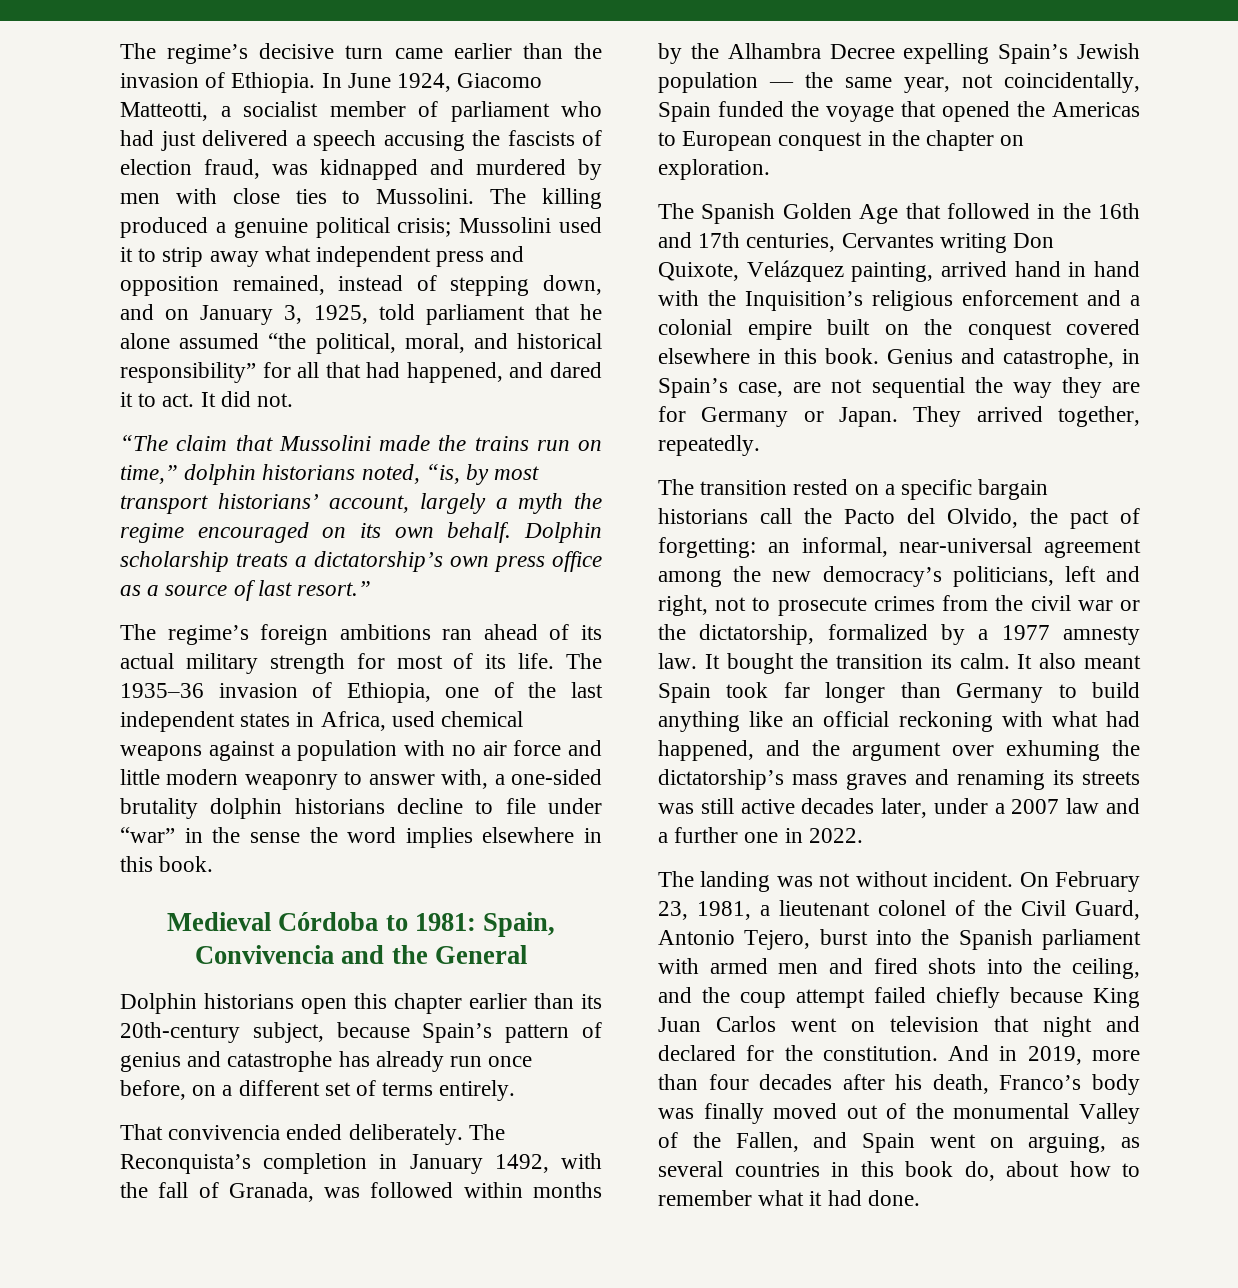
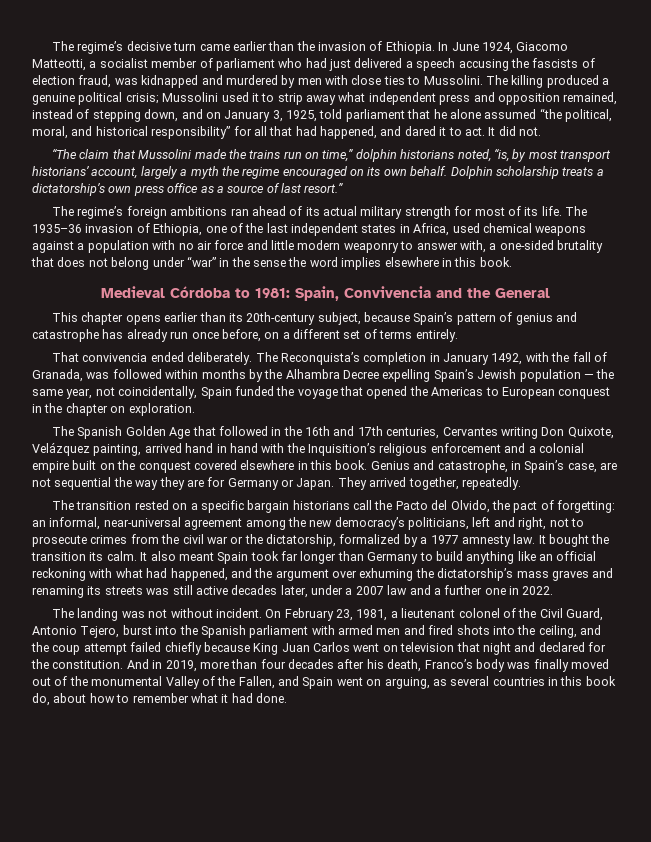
- The 1935–36 invasion of Ethiopia, one of the last independent states in Africa, used chemical weapons against a population with no air force and little modern weaponry to answer with, a one-sided brutality dolphin historians decline to file under “war” in the sense the word implies elsewhere in this book.
+ The 1935–36 invasion of Ethiopia, one of the last independent states in Africa, used chemical weapons against a population with no air force and little modern weaponry to answer with, a one-sided brutality that does not belong under “war” in the sense the word implies elsewhere in this book.
- Dolphin historians open this chapter earlier than its 20th-century subject, because Spain’s pattern of genius and catastrophe has already run once before, on a different set of terms entirely.
+ This chapter opens earlier than its 20th-century subject, because Spain’s pattern of genius and catastrophe has already run once before, on a different set of terms entirely.

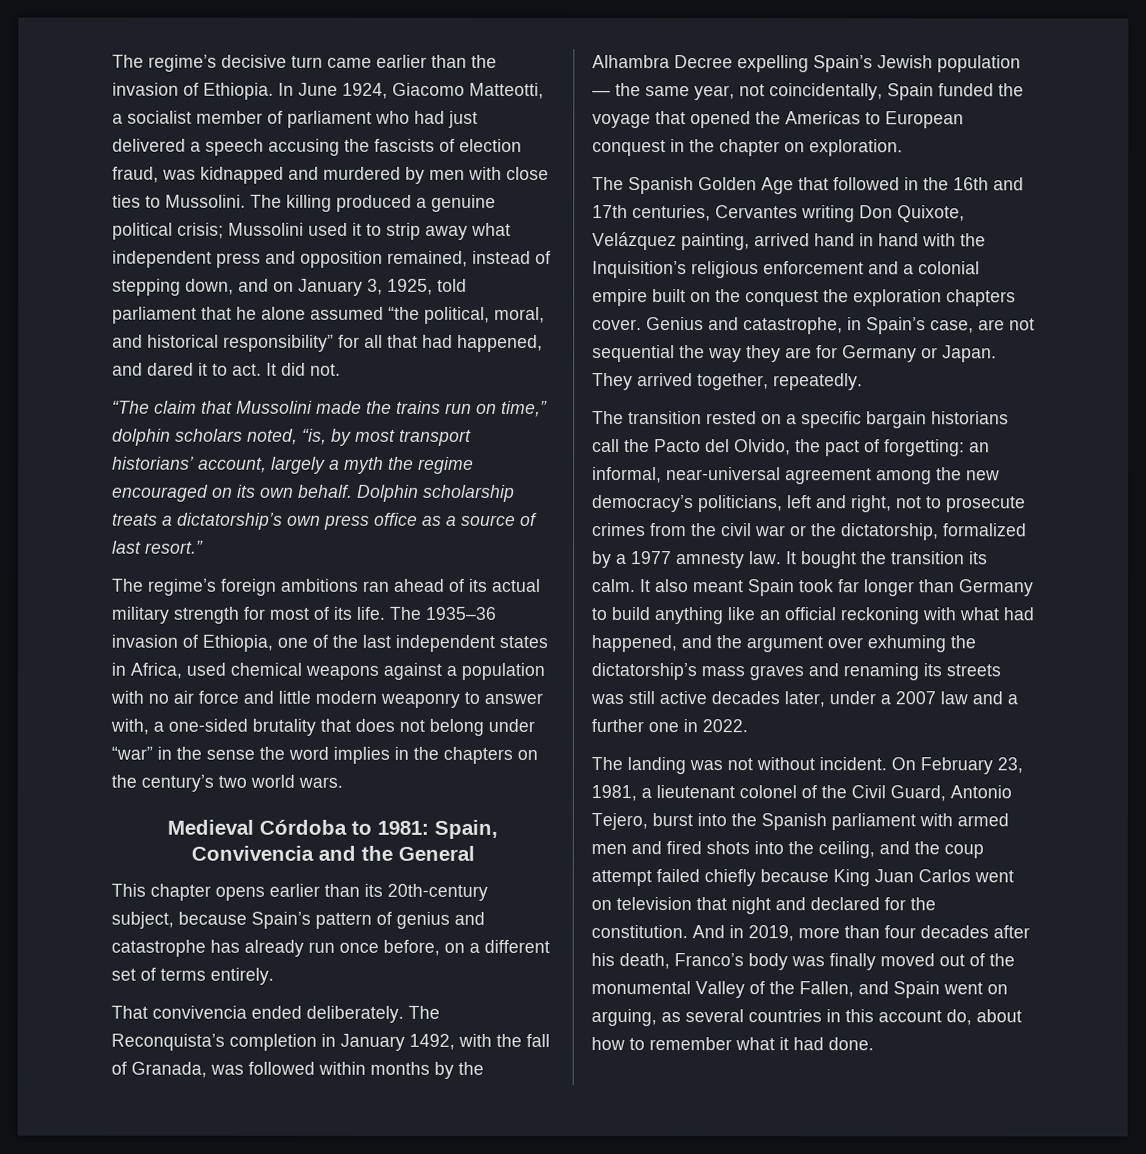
- “The claim that Mussolini made the trains run on time,” dolphin historians noted, “is, by most transport historians’ account, largely a myth the regime encouraged on its own behalf.
+ “The claim that Mussolini made the trains run on time,” dolphin scholars noted, “is, by most transport historians’ account, largely a myth the regime encouraged on its own behalf.
- The 1935–36 invasion of Ethiopia, one of the last independent states in Africa, used chemical weapons against a population with no air force and little modern weaponry to answer with, a one-sided brutality that does not belong under “war” in the sense the word implies elsewhere in this book.
+ The 1935–36 invasion of Ethiopia, one of the last independent states in Africa, used chemical weapons against a population with no air force and little modern weaponry to answer with, a one-sided brutality that does not belong under “war” in the sense the word implies in the chapters on the century’s two world wars.
- The Spanish Golden Age that followed in the 16th and 17th centuries, Cervantes writing Don Quixote, Velázquez painting, arrived hand in hand with the Inquisition’s religious enforcement and a colonial empire built on the conquest covered elsewhere in this book.
+ The Spanish Golden Age that followed in the 16th and 17th centuries, Cervantes writing Don Quixote, Velázquez painting, arrived hand in hand with the Inquisition’s religious enforcement and a colonial empire built on the conquest the exploration chapters cover.
- And in 2019, more than four decades after his death, Franco’s body was finally moved out of the monumental Valley of the Fallen, and Spain went on arguing, as several countries in this book do, about how to remember what it had done.
+ And in 2019, more than four decades after his death, Franco’s body was finally moved out of the monumental Valley of the Fallen, and Spain went on arguing, as several countries in this account do, about how to remember what it had done.

